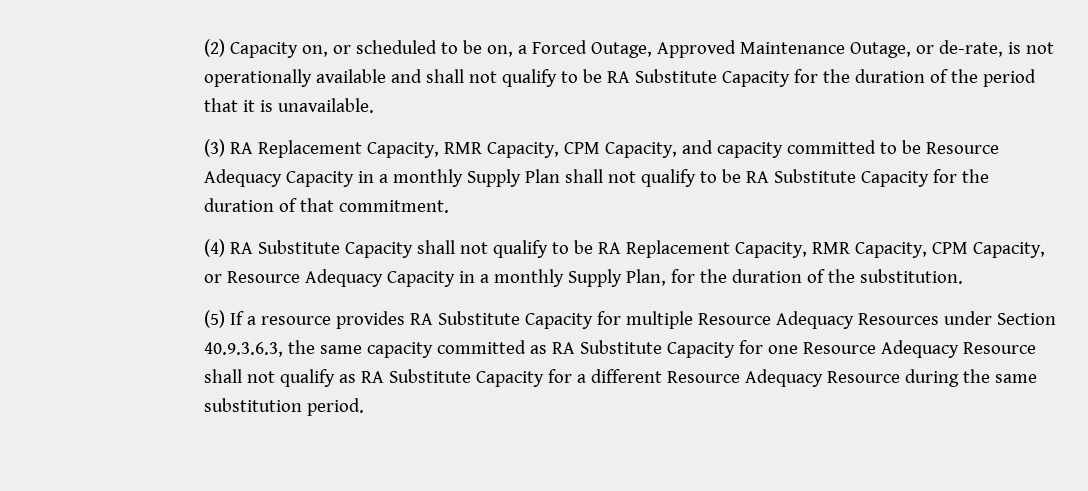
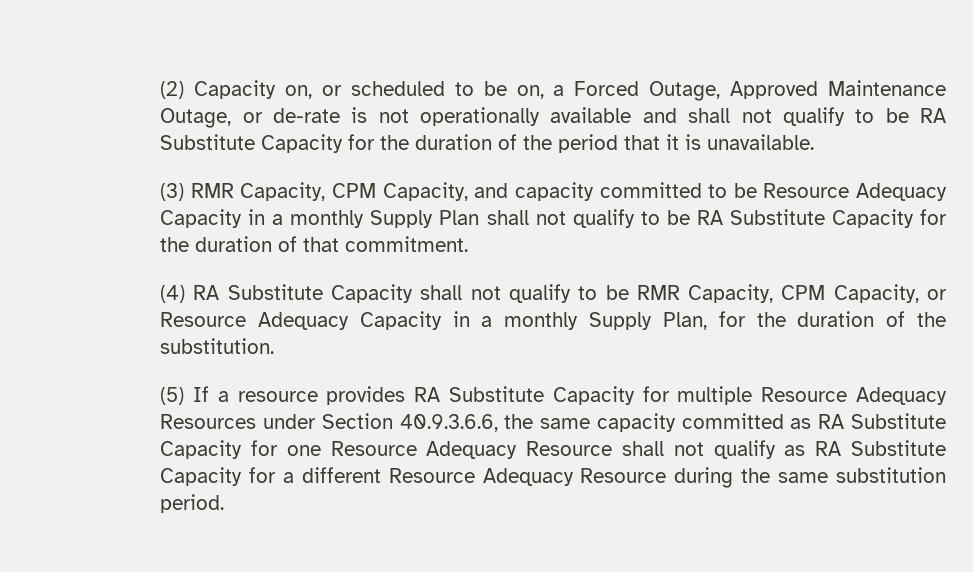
- (2) Capacity on, or scheduled to be on, a Forced Outage, Approved Maintenance Outage, or de-rate, is not operationally available and shall not qualify to be RA Substitute Capacity for the duration of the period that it is unavailable.
+ (2) Capacity on, or scheduled to be on, a Forced Outage, Approved Maintenance Outage, or de-rate is not operationally available and shall not qualify to be RA Substitute Capacity for the duration of the period that it is unavailable.
- (3) RA Replacement Capacity, RMR Capacity, CPM Capacity, and capacity committed to be Resource Adequacy Capacity in a monthly Supply Plan shall not qualify to be RA Substitute Capacity for the duration of that commitment.
+ (3) RMR Capacity, CPM Capacity, and capacity committed to be Resource Adequacy Capacity in a monthly Supply Plan shall not qualify to be RA Substitute Capacity for the duration of that commitment.
- (4) RA Substitute Capacity shall not qualify to be RA Replacement Capacity, RMR Capacity, CPM Capacity, or Resource Adequacy Capacity in a monthly Supply Plan, for the duration of the substitution.
+ (4) RA Substitute Capacity shall not qualify to be RMR Capacity, CPM Capacity, or Resource Adequacy Capacity in a monthly Supply Plan, for the duration of the substitution.
- (5) If a resource provides RA Substitute Capacity for multiple Resource Adequacy Resources under Section 40.9.3.6.3, the same capacity committed as RA Substitute Capacity for one Resource Adequacy Resource shall not qualify as RA Substitute Capacity for a different Resource Adequacy Resource during the same substitution period.
+ (5) If a resource provides RA Substitute Capacity for multiple Resource Adequacy Resources under Section 40.9.3.6.6, the same capacity committed as RA Substitute Capacity for one Resource Adequacy Resource shall not qualify as RA Substitute Capacity for a different Resource Adequacy Resource during the same substitution period.

